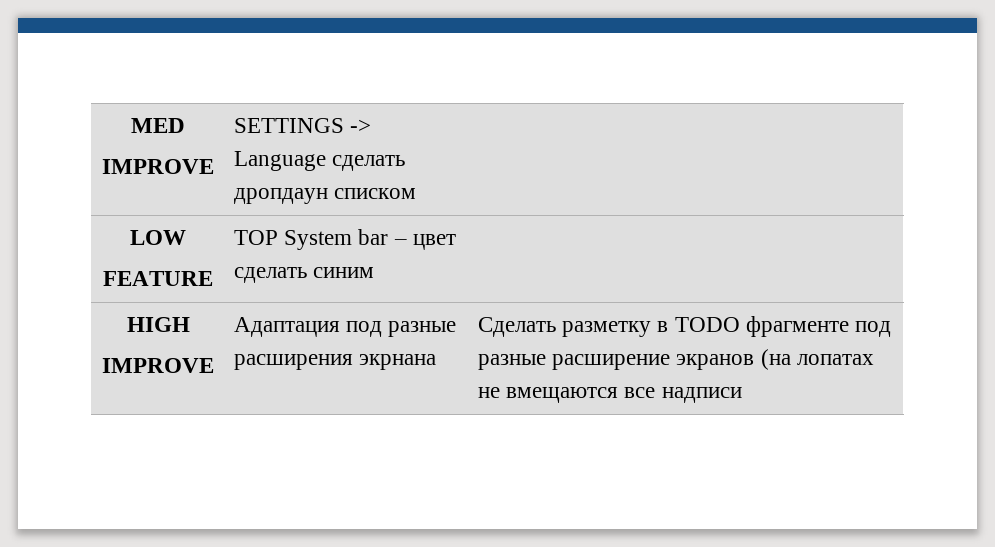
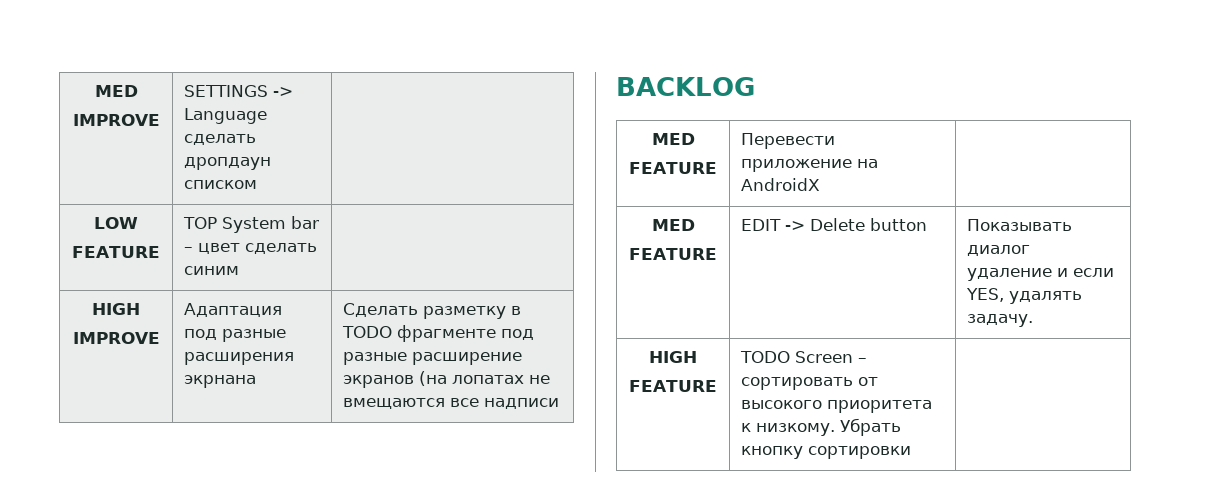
+ BACKLOG
+ MED
+ FEATURE | Перевести приложение на AndroidX |
+ MED
+ FEATURE | EDIT -> Delete button | Показывать диалог удаление и если YES, удалять задачу.
+ HIGH
+ FEATURE | TODO Screen – сортировать от высокого приоритета к низкому. Убрать кнопку сортировки |

